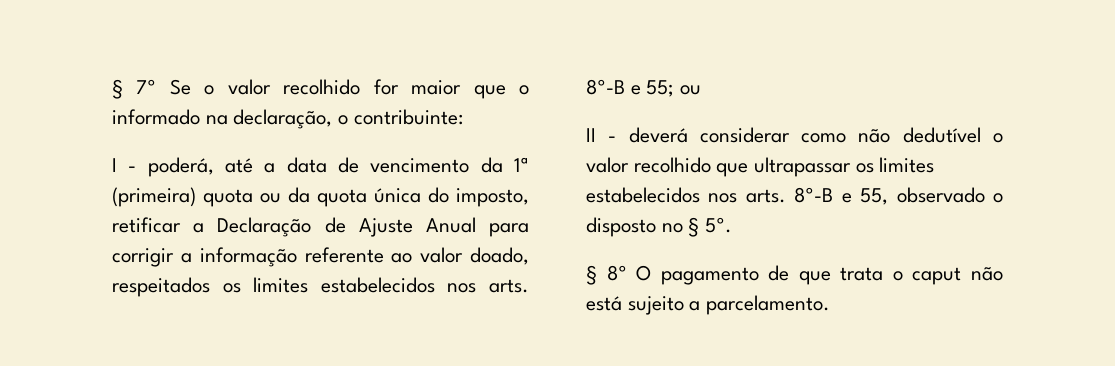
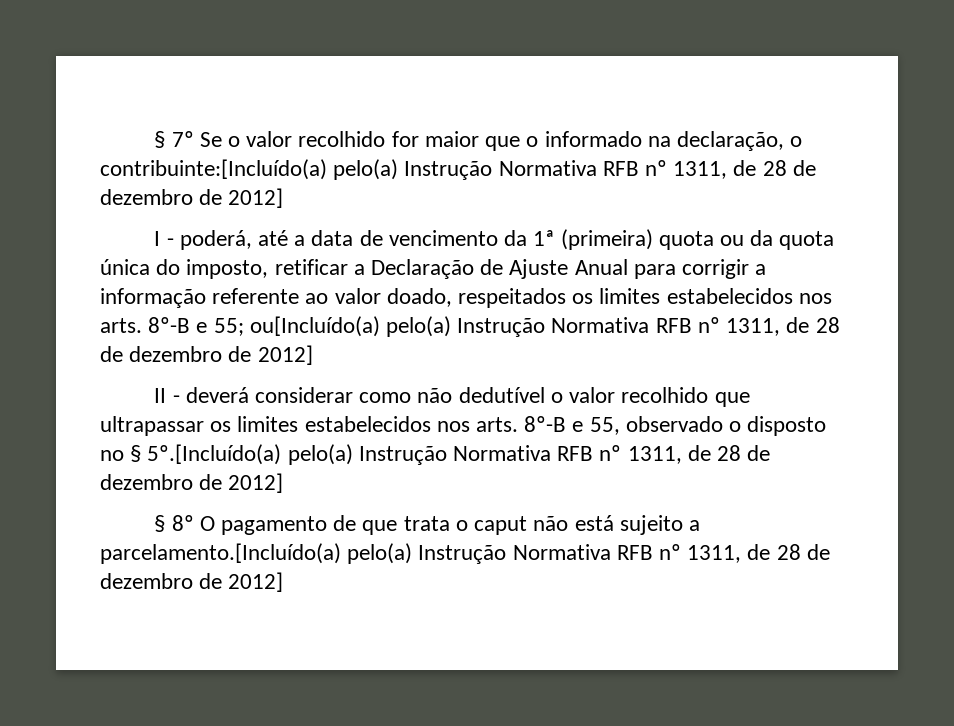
- § 7º Se o valor recolhido for maior que o informado na declaração, o contribuinte:
+ § 7º Se o valor recolhido for maior que o informado na declaração, o contribuinte:[Incluído(a) pelo(a) Instrução Normativa RFB nº 1311, de 28 de dezembro de 2012]
- I - poderá, até a data de vencimento da 1ª (primeira) quota ou da quota única do imposto, retificar a Declaração de Ajuste Anual para corrigir a informação referente ao valor doado, respeitados os limites estabelecidos nos arts. 8º-B e 55; ou
+ I - poderá, até a data de vencimento da 1ª (primeira) quota ou da quota única do imposto, retificar a Declaração de Ajuste Anual para corrigir a informação referente ao valor doado, respeitados os limites estabelecidos nos arts. 8º-B e 55; ou[Incluído(a) pelo(a) Instrução Normativa RFB nº 1311, de 28 de dezembro de 2012]
- II - deverá considerar como não dedutível o valor recolhido que ultrapassar os limites estabelecidos nos arts. 8º-B e 55, observado o disposto no § 5º.
+ II - deverá considerar como não dedutível o valor recolhido que ultrapassar os limites estabelecidos nos arts. 8º-B e 55, observado o disposto no § 5º.[Incluído(a) pelo(a) Instrução Normativa RFB nº 1311, de 28 de dezembro de 2012]
- § 8º O pagamento de que trata o caput não está sujeito a parcelamento.
+ § 8º O pagamento de que trata o caput não está sujeito a parcelamento.[Incluído(a) pelo(a) Instrução Normativa RFB nº 1311, de 28 de dezembro de 2012]

